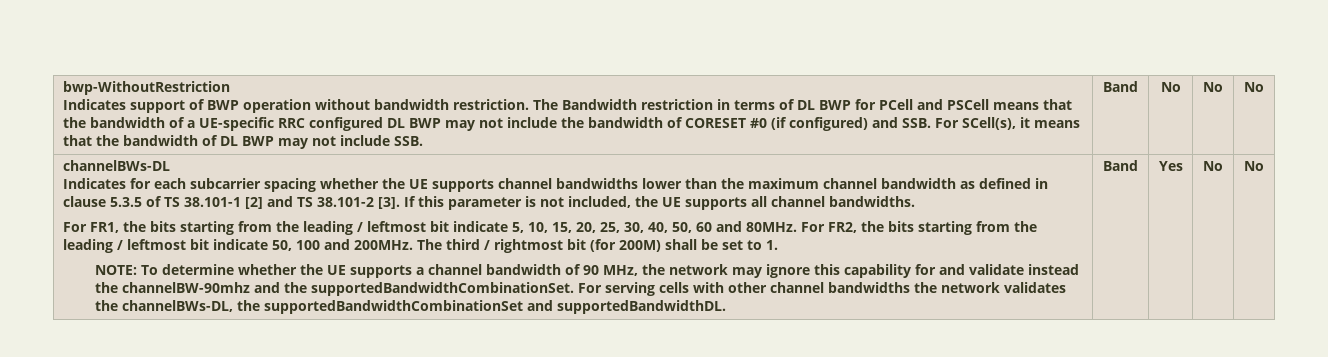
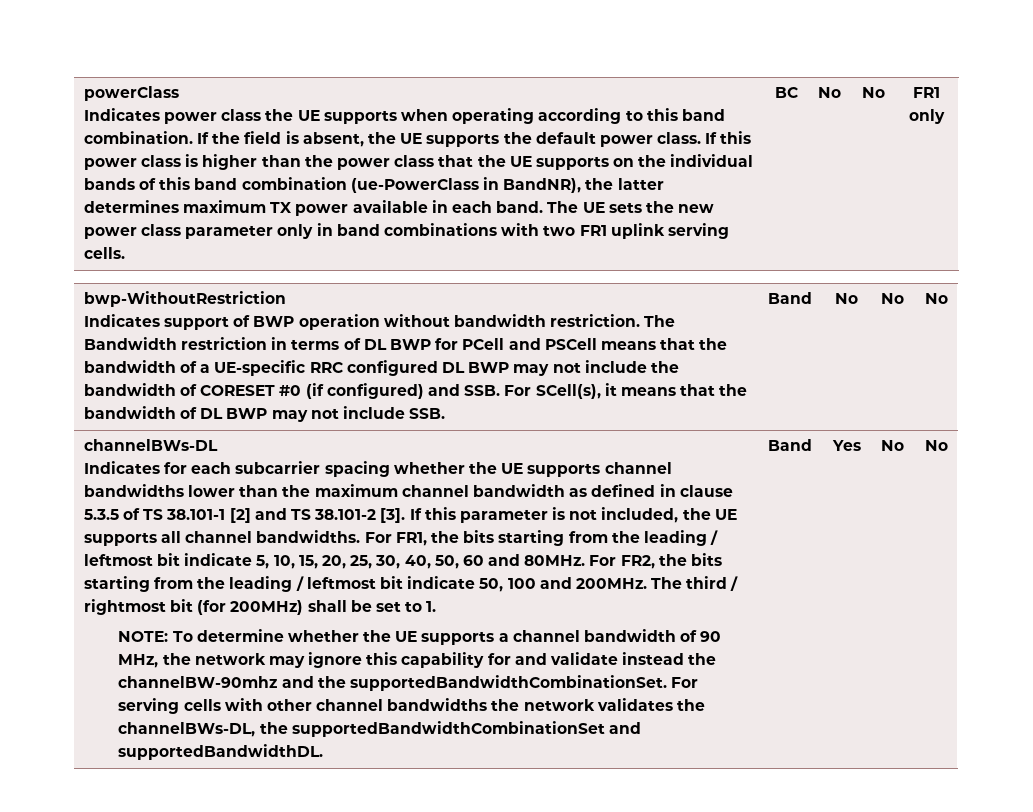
+ powerClass
+ Indicates power class the UE supports when operating according to this band combination. If the field is absent, the UE supports the default power class. If this power class is higher than the power class that the UE supports on the individual bands of this band combination (ue-PowerClass in BandNR), the latter determines maximum TX power available in each band. The UE sets the new power class parameter only in band combinations with two FR1 uplink serving cells. | BC | No | No | FR1 only
- If this parameter is not included, the UE supports all channel bandwidths.
- For FR1, the bits starting from the leading / leftmost bit indicate 5, 10, 15, 20, 25, 30, 40, 50, 60 and 80MHz.
+ If this parameter is not included, the UE supports all channel bandwidths. For FR1, the bits starting from the leading / leftmost bit indicate 5, 10, 15, 20, 25, 30, 40, 50, 60 and 80MHz.
- The third / rightmost bit (for 200M) shall be set to 1.
+ The third / rightmost bit (for 200MHz) shall be set to 1.

